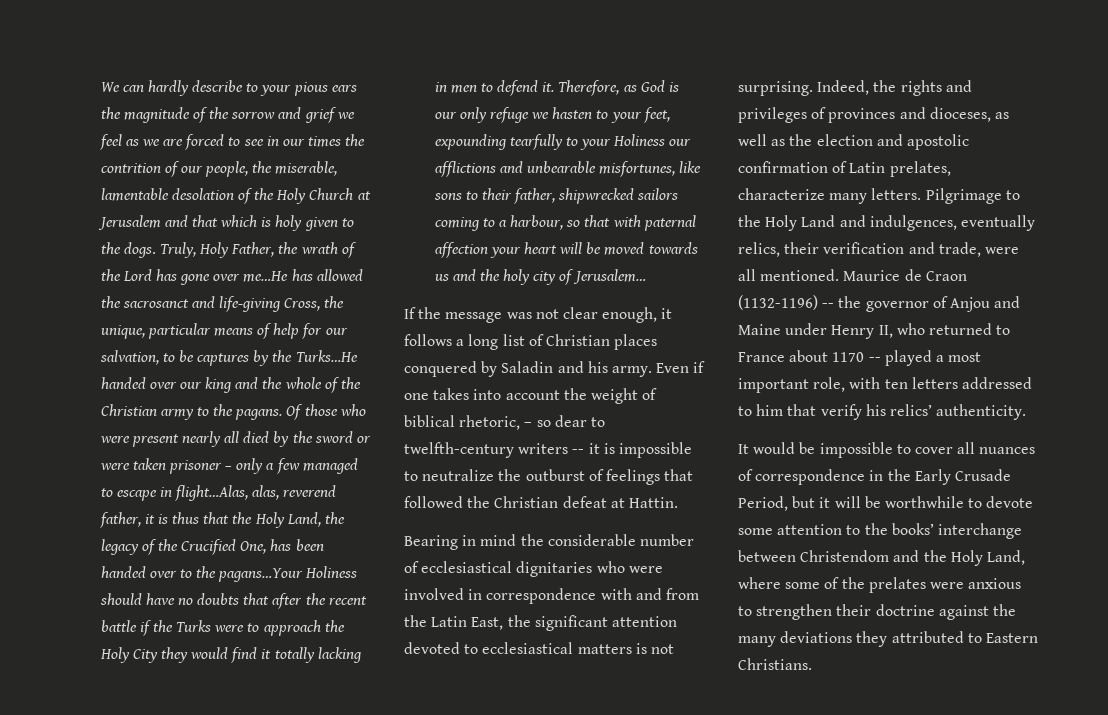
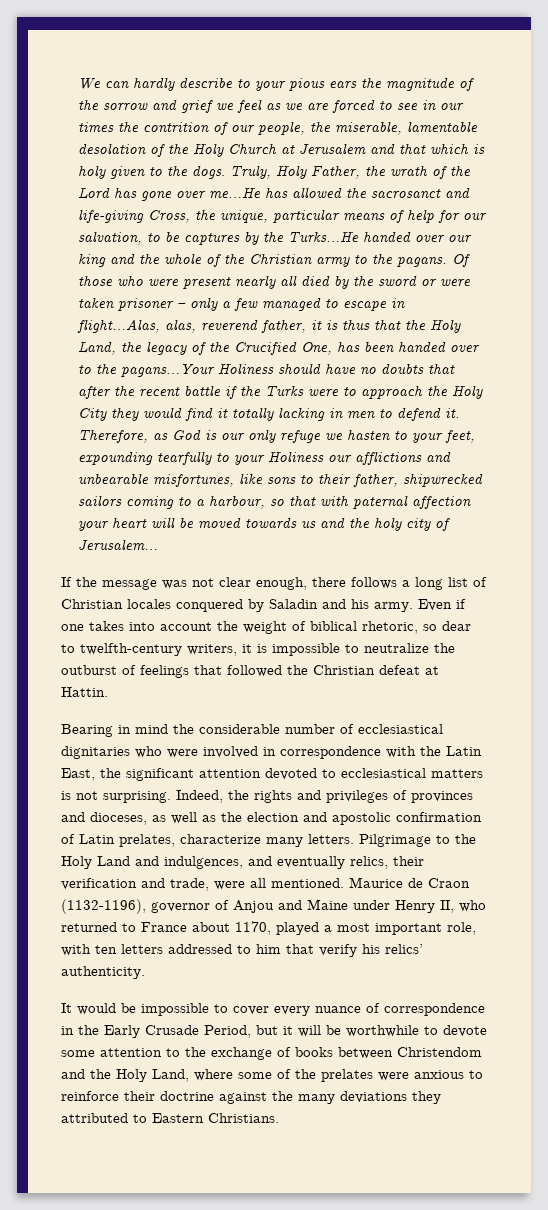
- If the message was not clear enough, it follows a long list of Christian places conquered by Saladin and his army.
+ If the message was not clear enough, there follows a long list of Christian locales conquered by Saladin and his army.
- Even if one takes into account the weight of biblical rhetoric, – so dear to twelfth-century writers -- it is impossible to neutralize the outburst of feelings that followed the Christian defeat at Hattin.
+ Even if one takes into account the weight of biblical rhetoric, so dear to twelfth-century writers, it is impossible to neutralize the outburst of feelings that followed the Christian defeat at Hattin.
- Bearing in mind the considerable number of ecclesiastical dignitaries who were involved in correspondence with and from the Latin East, the significant attention devoted to ecclesiastical matters is not surprising.
+ Bearing in mind the considerable number of ecclesiastical dignitaries who were involved in correspondence with the Latin East, the significant attention devoted to ecclesiastical matters is not surprising.
- Pilgrimage to the Holy Land and indulgences, eventually relics, their verification and trade, were all mentioned.
+ Pilgrimage to the Holy Land and indulgences, and eventually relics, their verification and trade, were all mentioned.
- Maurice de Craon (1132-1196) -- the governor of Anjou and Maine under Henry II, who returned to France about 1170 -- played a most important role, with ten letters addressed to him that verify his relics’ authenticity.
+ Maurice de Craon (1132-1196), governor of Anjou and Maine under Henry II, who returned to France about 1170, played a most important role, with ten letters addressed to him that verify his relics’ authenticity.
- It would be impossible to cover all nuances of correspondence in the Early Crusade Period, but it will be worthwhile to devote some attention to the books’ interchange between Christendom and the Holy Land, where some of the prelates were anxious to strengthen their doctrine against the many deviations they attributed to Eastern Christians.
+ It would be impossible to cover every nuance of correspondence in the Early Crusade Period, but it will be worthwhile to devote some attention to the exchange of books between Christendom and the Holy Land, where some of the prelates were anxious to reinforce their doctrine against the many deviations they attributed to Eastern Christians.

